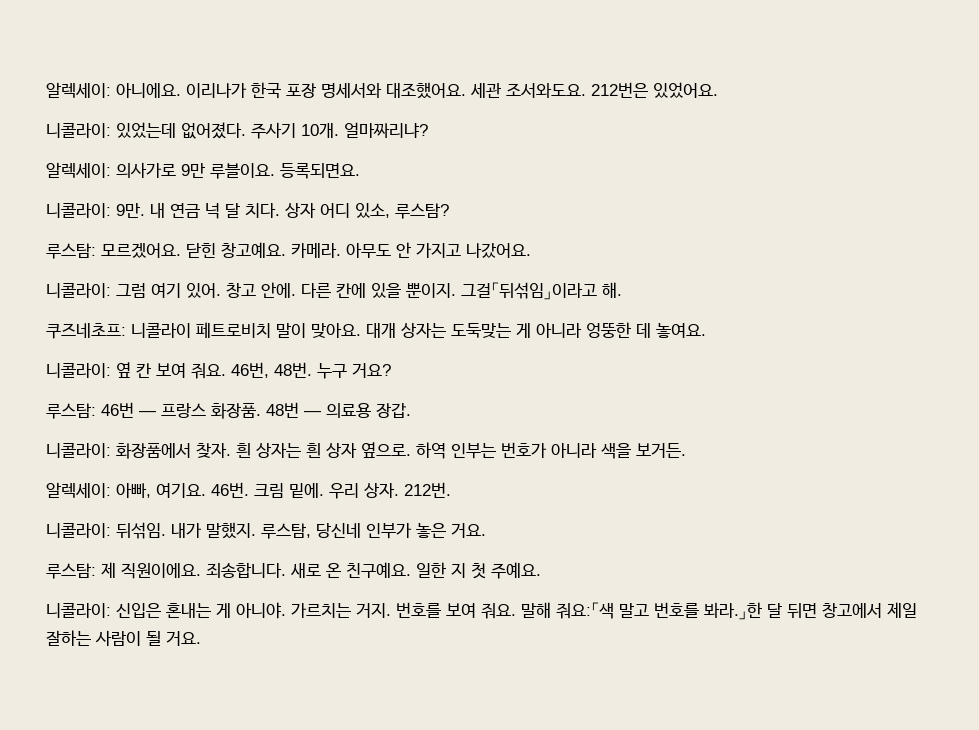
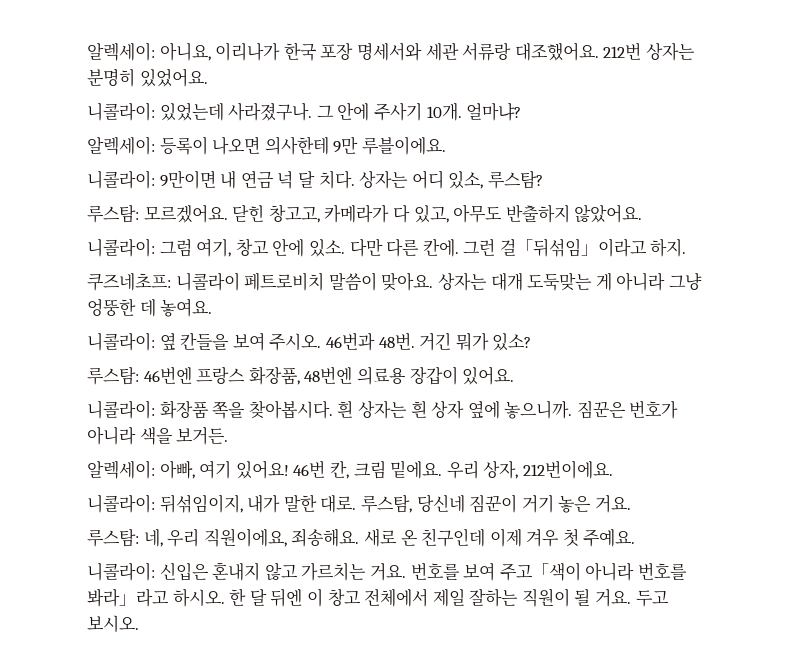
- 알렉세이: 아니에요. 이리나가 한국 포장 명세서와 대조했어요. 세관 조서와도요. 212번은 있었어요.
+ 알렉세이: 아니요, 이리나가 한국 포장 명세서와 세관 서류랑 대조했어요. 212번 상자는 분명히 있었어요.
- 니콜라이: 있었는데 없어졌다. 주사기 10개.
+ 니콜라이: 있었는데 사라졌구나. 그 안에 주사기 10개.
- 얼마짜리냐?
- 알렉세이: 의사가로 9만 루블이요. 등록되면요.
- 니콜라이: 9만. 내 연금 넉 달 치다.
+ 얼마냐?
+ 알렉세이: 등록이 나오면 의사한테 9만 루블이에요.
+ 니콜라이: 9만이면 내 연금 넉 달 치다.
- 상자 어디 있소, 루스탐?
+ 상자는 어디 있소, 루스탐?
- 닫힌 창고예요. 카메라. 아무도 안 가지고 나갔어요.
- 니콜라이: 그럼 여기 있어. 창고 안에. 다른 칸에 있을 뿐이지. 그걸「뒤섞임」이라고 해.
+ 닫힌 창고고, 카메라가 다 있고, 아무도 반출하지 않았어요.
+ 니콜라이: 그럼 여기, 창고 안에 있소. 다만 다른 칸에. 그런 걸「뒤섞임」이라고 하지.
- 쿠즈네초프: 니콜라이 페트로비치 말이 맞아요. 대개 상자는 도둑맞는 게 아니라 엉뚱한 데 놓여요.
+ 쿠즈네초프: 니콜라이 페트로비치 말씀이 맞아요. 상자는 대개 도둑맞는 게 아니라 그냥 엉뚱한 데 놓여요.
- 니콜라이: 옆 칸 보여 줘요. 46번, 48번. 누구 거요?
- 루스탐: 46번 — 프랑스 화장품. 48번 — 의료용 장갑.
- 니콜라이: 화장품에서 찾자.
+ 니콜라이: 옆 칸들을 보여 주시오. 46번과 48번. 거긴 뭐가 있소?
+ 루스탐: 46번엔 프랑스 화장품, 48번엔 의료용 장갑이 있어요.
+ 니콜라이: 화장품 쪽을 찾아봅시다.
- 흰 상자는 흰 상자 옆으로. 하역 인부는 번호가 아니라 색을 보거든.
+ 흰 상자는 흰 상자 옆에 놓으니까. 짐꾼은 번호가 아니라 색을 보거든.
- 알렉세이: 아빠, 여기요. 46번. 크림 밑에. 우리 상자. 212번.
- 니콜라이: 뒤섞임. 내가 말했지. 루스탐, 당신네 인부가 놓은 거요.
- 루스탐: 제 직원이에요. 죄송합니다. 새로 온 친구예요. 일한 지 첫 주예요.
- 니콜라이: 신입은 혼내는 게 아니야. 가르치는 거지. 번호를 보여 줘요. 말해 줘요:「색 말고 번호를 봐라.」한 달 뒤면 창고에서 제일 잘하는 사람이 될 거요.
+ 알렉세이: 아빠, 여기 있어요! 46번 칸, 크림 밑에요. 우리 상자, 212번이에요.
+ 니콜라이: 뒤섞임이지, 내가 말한 대로. 루스탐, 당신네 짐꾼이 거기 놓은 거요.
+ 루스탐: 네, 우리 직원이에요, 죄송해요. 새로 온 친구인데 이제 겨우 첫 주예요.
+ 니콜라이: 신입은 혼내지 않고 가르치는 거요. 번호를 보여 주고「색이 아니라 번호를 봐라」라고 하시오. 한 달 뒤엔 이 창고 전체에서 제일 잘하는 직원이 될 거요.
+ 두고 보시오.

